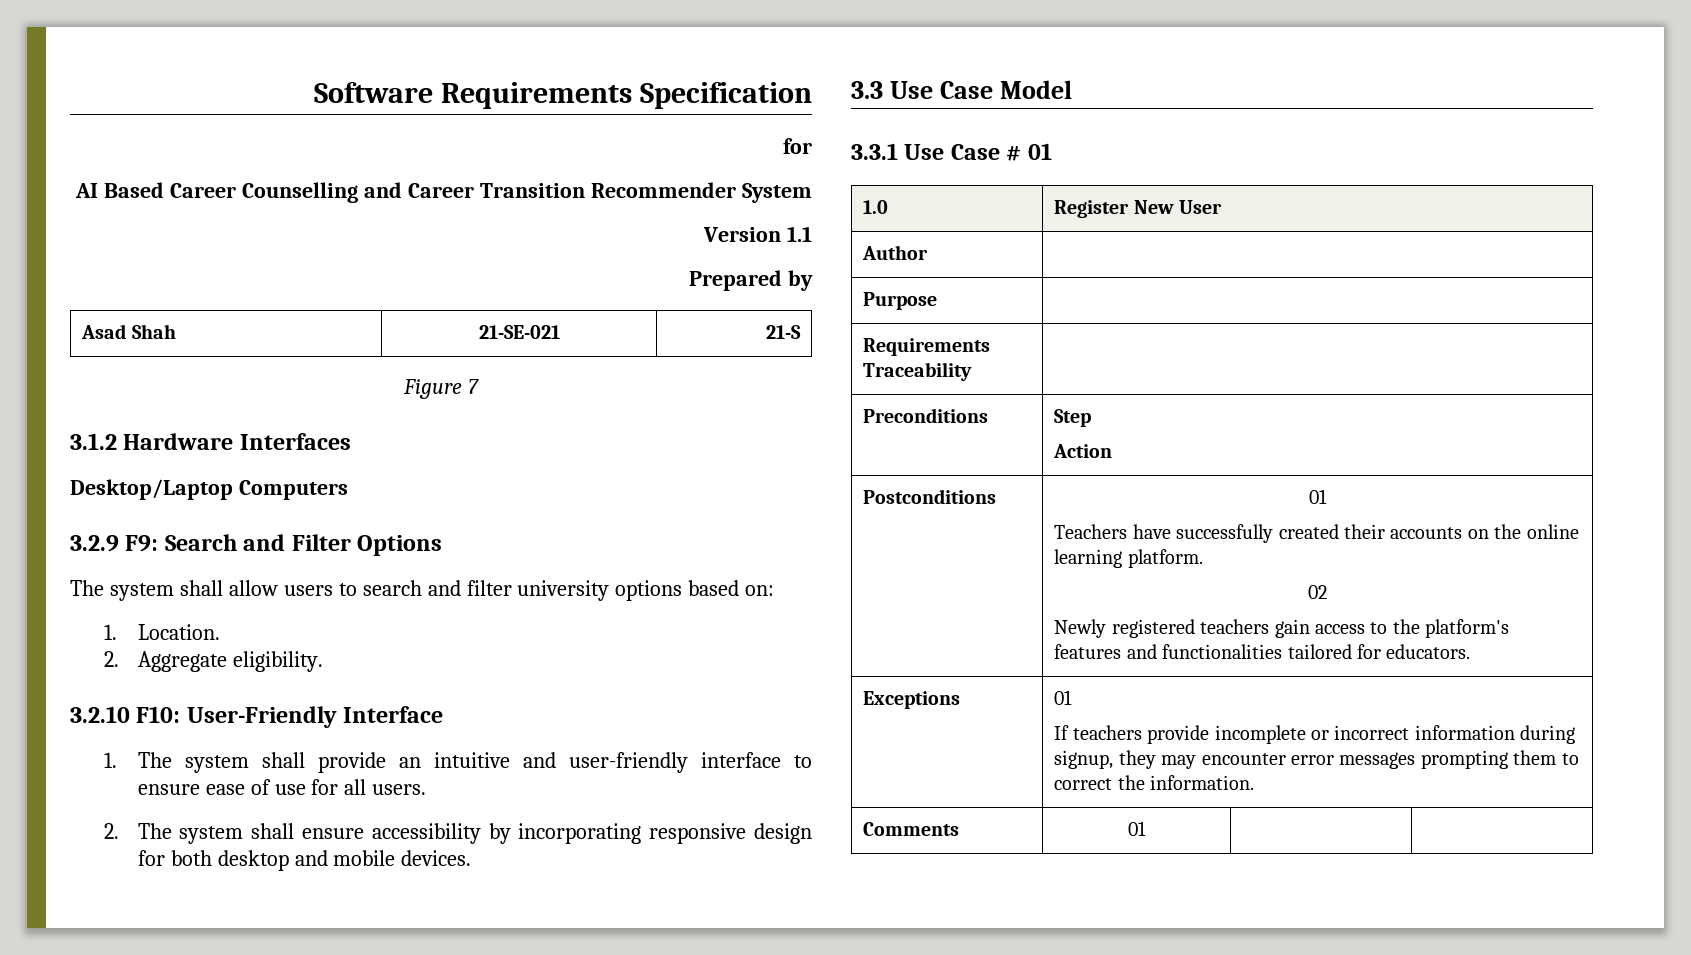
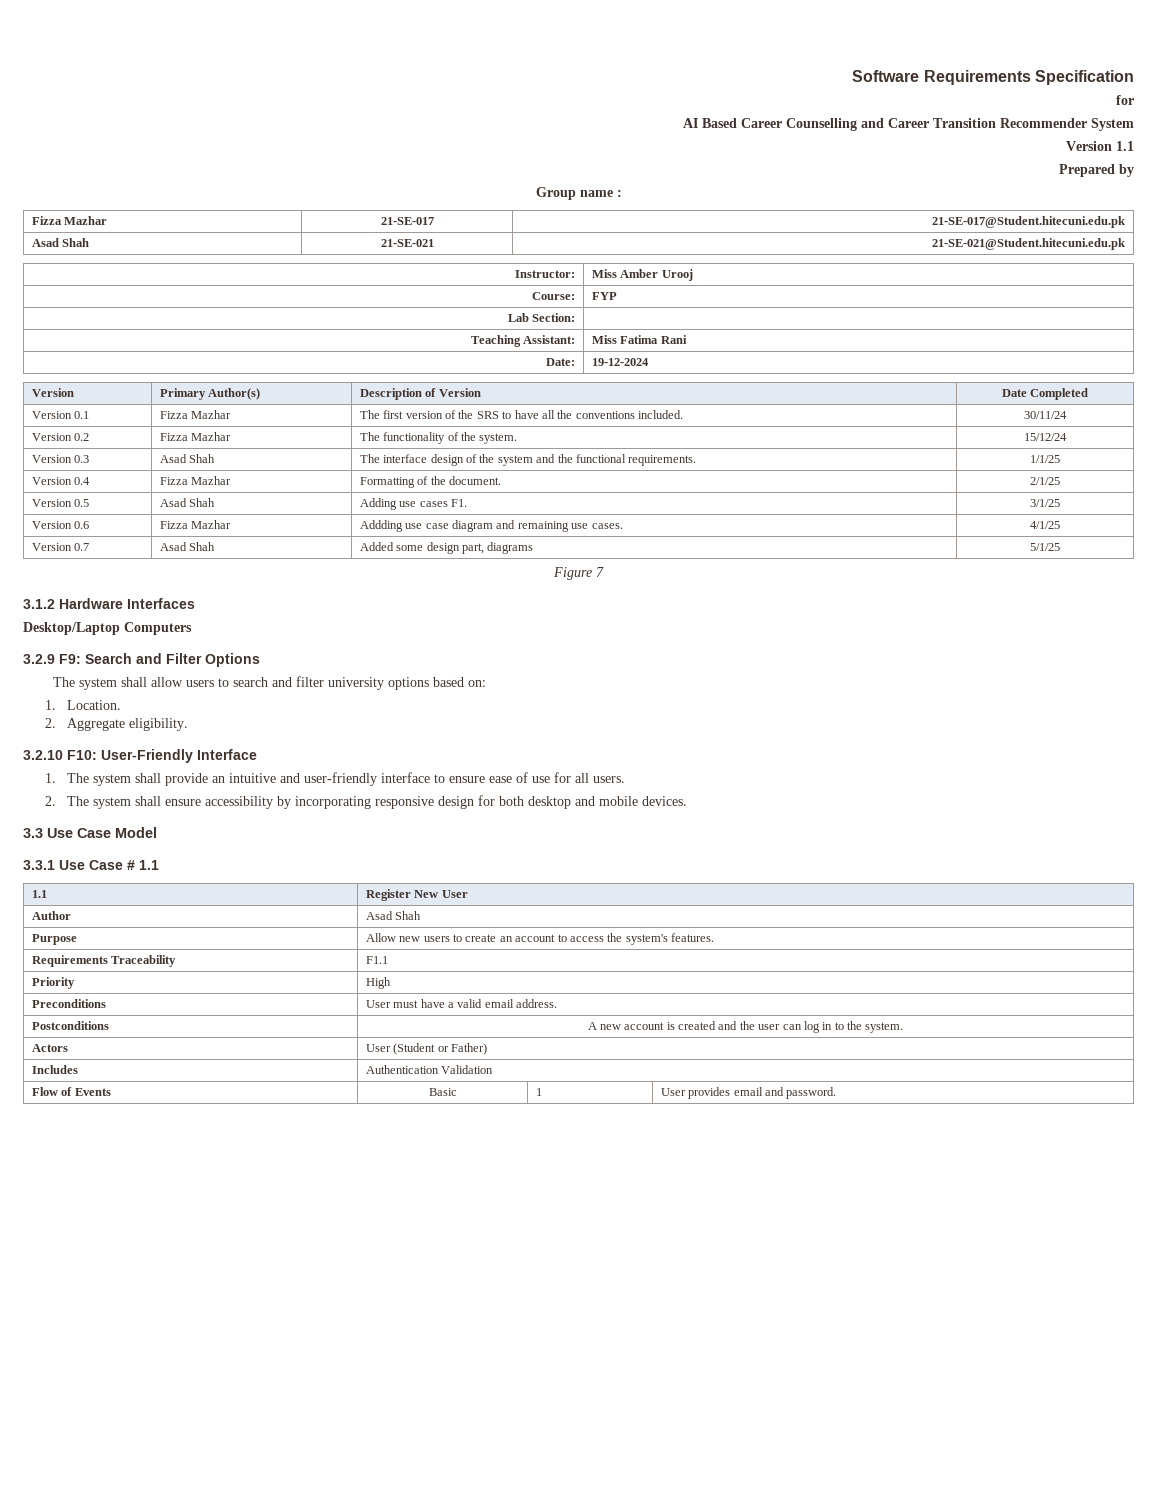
- Asad Shah | 21-SE-021 | 21-S
+ Group name :
+ Fizza Mazhar | 21-SE-017 | 21-SE-017@Student.hitecuni.edu.pk
+ Asad Shah | 21-SE-021 | 21-SE-021@Student.hitecuni.edu.pk
+ Instructor: | Miss Amber Urooj
+ Course: | FYP
+ Lab Section: |
+ Teaching Assistant: | Miss Fatima Rani
+ Date: | 19-12-2024
+ Version | Primary Author(s) | Description of Version | Date Completed
+ Version 0.1 | Fizza Mazhar | The first version of the SRS to have all the conventions included. | 30/11/24
+ Version 0.2 | Fizza Mazhar | The functionality of the system. | 15/12/24
+ Version 0.3 | Asad Shah | The interface design of the system and the functional requirements. | 1/1/25
+ Version 0.4 | Fizza Mazhar | Formatting of the document. | 2/1/25
+ Version 0.5 | Asad Shah | Adding use cases F1. | 3/1/25
+ Version 0.6 | Fizza Mazhar | Addding use case diagram and remaining use cases. | 4/1/25
+ Version 0.7 | Asad Shah | Added some design part, diagrams | 5/1/25
- 3.3.1 Use Case # 01
- 1.0 | Register New User
+ 3.3.1 Use Case # 1.1
+ 1.1 | Register New User
- Author |
+ Author | Asad Shah
- Purpose |
- Requirements Traceability |
- Preconditions | Step
- Action
- Postconditions | 01
- Teachers have successfully created their accounts on the online learning platform.
- 02
- Newly registered teachers gain access to the platform's features and functionalities tailored for educators.
- Exceptions | 01
- If teachers provide incomplete or incorrect information during signup, they may encounter error messages prompting them to correct the information.
- Comments | 01 | |
+ Purpose | Allow new users to create an account to access the system's features.
+ Requirements Traceability | F1.1
+ Priority | High
+ Preconditions | User must have a valid email address.
+ Postconditions | A new account is created and the user can log in to the system.
+ Actors | User (Student or Father)
+ Includes | Authentication Validation
+ Flow of Events | Basic | 1 | User provides email and password.

